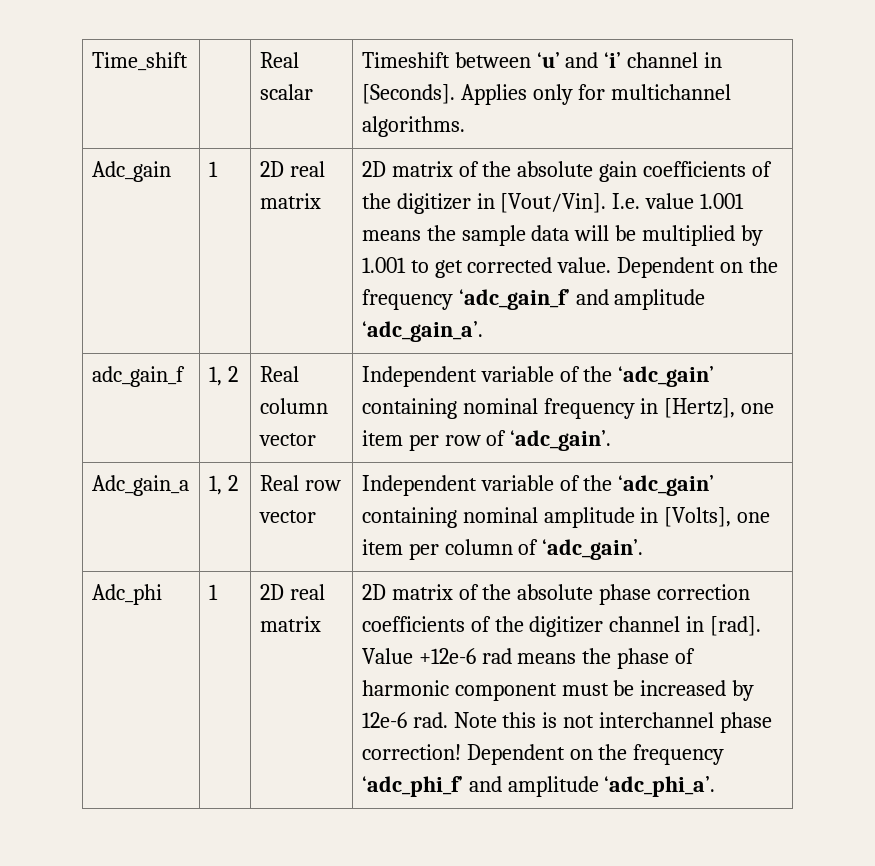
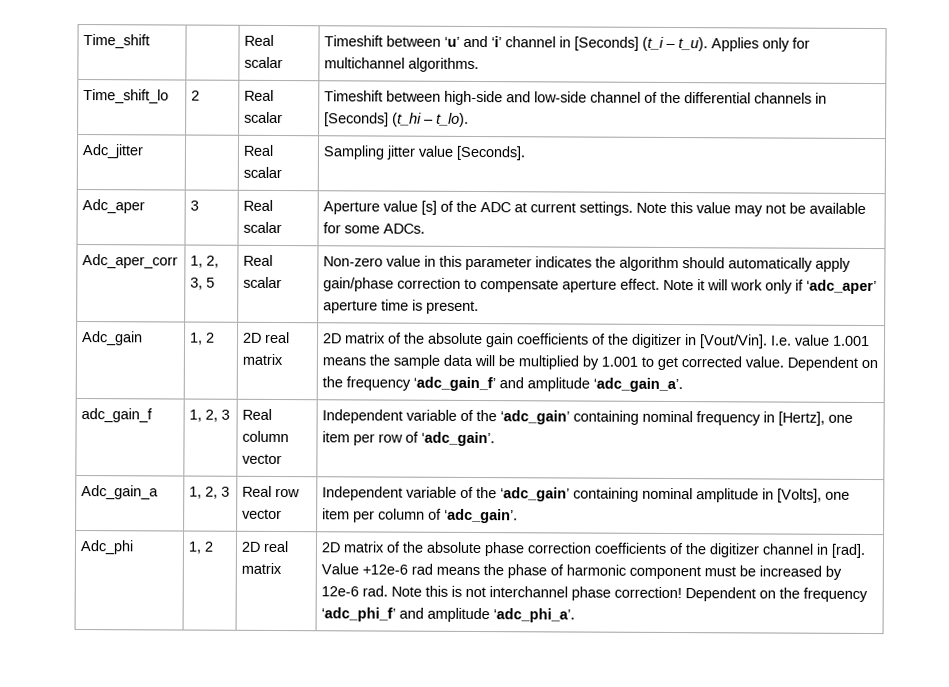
- Time_shift | | Real scalar | Timeshift between ‘u’ and ‘i’ channel in [Seconds]. Applies only for multichannel algorithms.
+ Time_shift | | Real scalar | Timeshift between ‘u’ and ‘i’ channel in [Seconds] (t_i – t_u). Applies only for multichannel algorithms.
+ Time_shift_lo | 2 | Real scalar | Timeshift between high-side and low-side channel of the differential channels in [Seconds] (t_hi – t_lo).
+ Adc_jitter | | Real scalar | Sampling jitter value [Seconds].
+ Adc_aper | 3 | Real scalar | Aperture value [s] of the ADC at current settings. Note this value may not be available for some ADCs.
+ Adc_aper_corr | 1, 2, 3, 5 | Real scalar | Non-zero value in this parameter indicates the algorithm should automatically apply gain/phase correction to compensate aperture effect. Note it will work only if ‘adc_aper’ aperture time is present.
- Adc_gain | 1
+ Adc_gain | 1, 2
- adc_gain_f | 1, 2 | Real column vector | Independent variable of the ‘adc_gain’ containing nominal frequency in [Hertz], one item per row of ‘adc_gain’.
+ adc_gain_f | 1, 2, 3 | Real column vector | Independent variable of the ‘adc_gain’ containing nominal frequency in [Hertz], one item per row of ‘adc_gain’.
- Adc_gain_a | 1, 2 | Real row vector | Independent variable of the ‘adc_gain’ containing nominal amplitude in [Volts], one item per column of ‘adc_gain’.
+ Adc_gain_a | 1, 2, 3 | Real row vector | Independent variable of the ‘adc_gain’ containing nominal amplitude in [Volts], one item per column of ‘adc_gain’.
- Adc_phi | 1
+ Adc_phi | 1, 2

